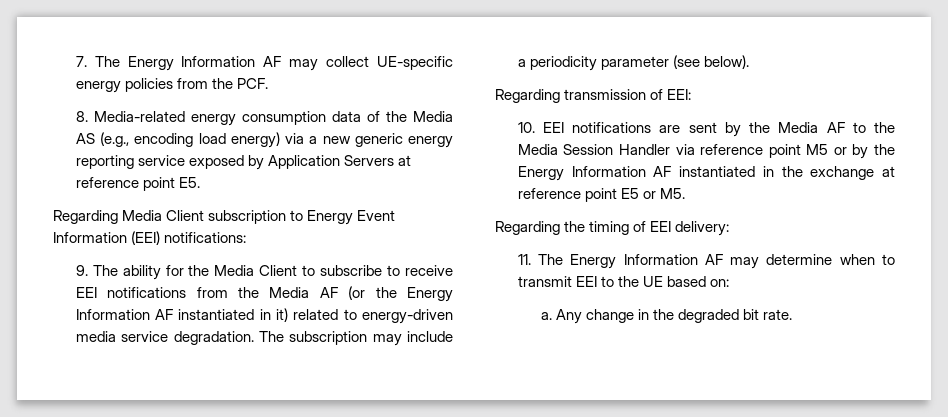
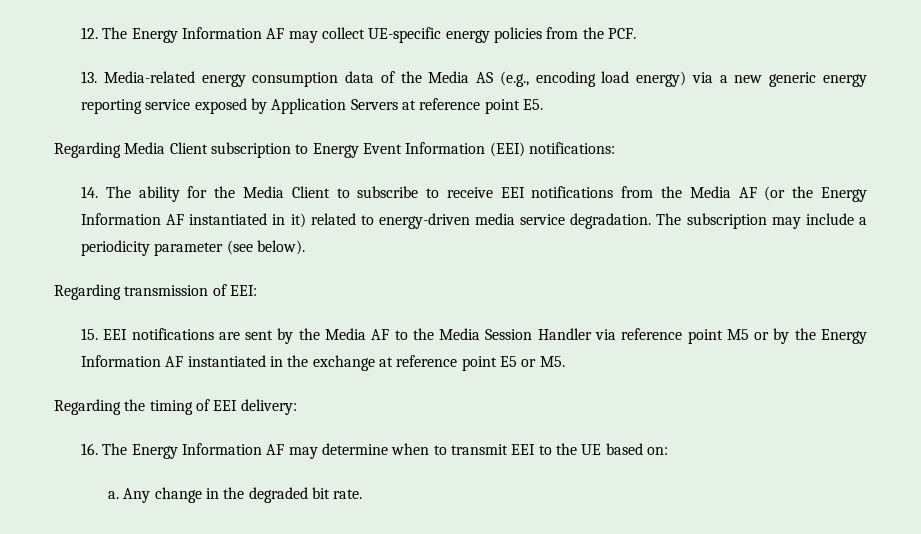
- 7. The Energy Information AF may collect UE-specific energy policies from the PCF.
+ 12. The Energy Information AF may collect UE-specific energy policies from the PCF.
- 8. Media-related energy consumption data of the Media AS (e.g., encoding load energy) via a new generic energy reporting service exposed by Application Servers at reference point E5.
+ 13. Media-related energy consumption data of the Media AS (e.g., encoding load energy) via a new generic energy reporting service exposed by Application Servers at reference point E5.
- 9. The ability for the Media Client to subscribe to receive EEI notifications from the Media AF (or the Energy Information AF instantiated in it) related to energy-driven media service degradation.
+ 14. The ability for the Media Client to subscribe to receive EEI notifications from the Media AF (or the Energy Information AF instantiated in it) related to energy-driven media service degradation.
- 10. EEI notifications are sent by the Media AF to the Media Session Handler via reference point M5 or by the Energy Information AF instantiated in the exchange at reference point E5 or M5.
+ 15. EEI notifications are sent by the Media AF to the Media Session Handler via reference point M5 or by the Energy Information AF instantiated in the exchange at reference point E5 or M5.
- 11. The Energy Information AF may determine when to transmit EEI to the UE based on:
+ 16. The Energy Information AF may determine when to transmit EEI to the UE based on:

